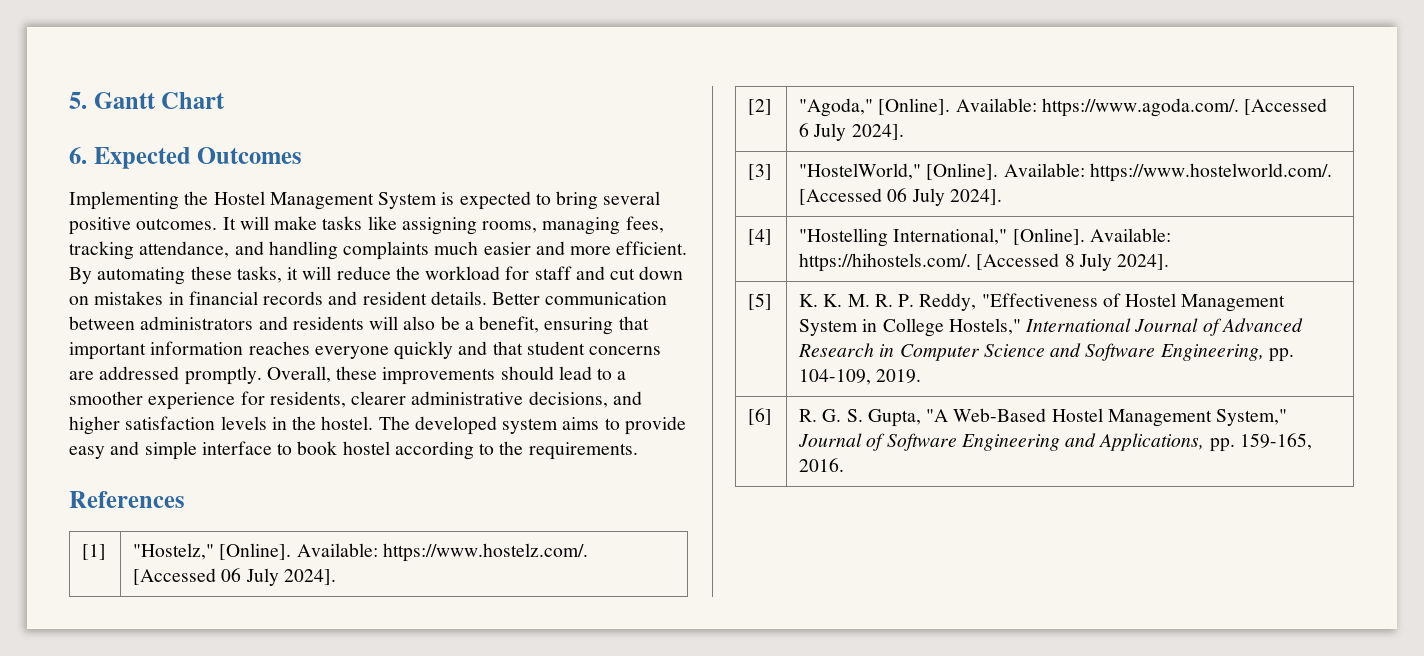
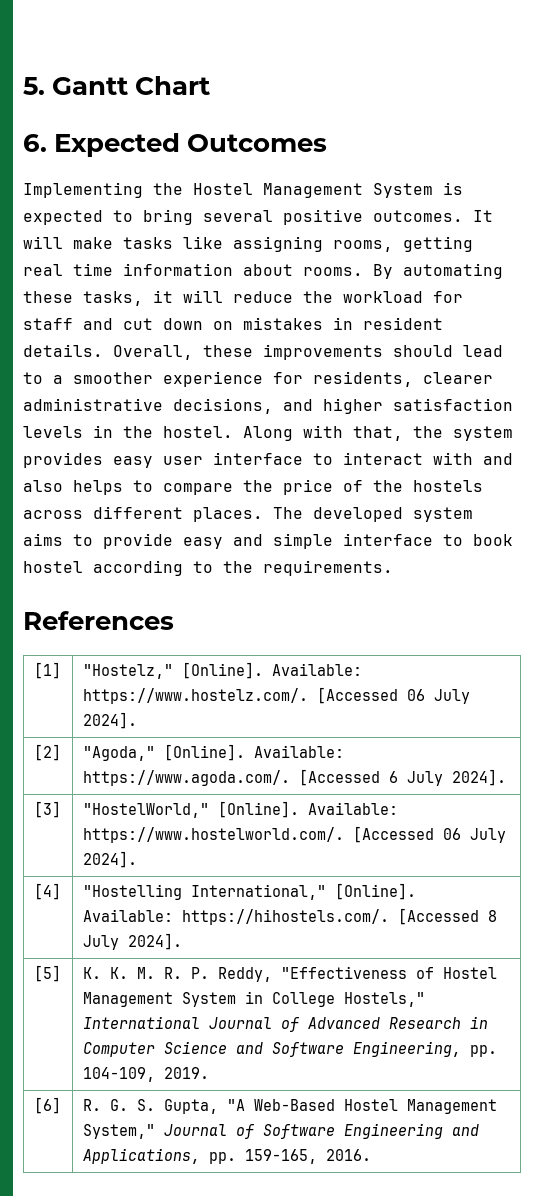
- It will make tasks like assigning rooms, managing fees, tracking attendance, and handling complaints much easier and more efficient.
+ It will make tasks like assigning rooms, getting real time information about rooms.
- By automating these tasks, it will reduce the workload for staff and cut down on mistakes in financial records and resident details. Better communication between administrators and residents will also be a benefit, ensuring that important information reaches everyone quickly and that student concerns are addressed promptly.
+ By automating these tasks, it will reduce the workload for staff and cut down on mistakes in resident details.
+ Along with that, the system provides easy user interface to interact with and also helps to compare the price of the hostels across different places.

